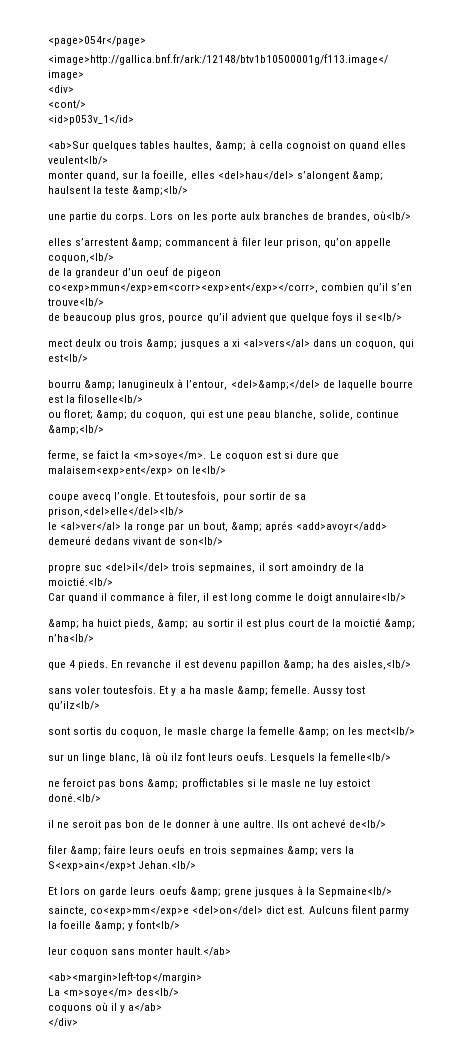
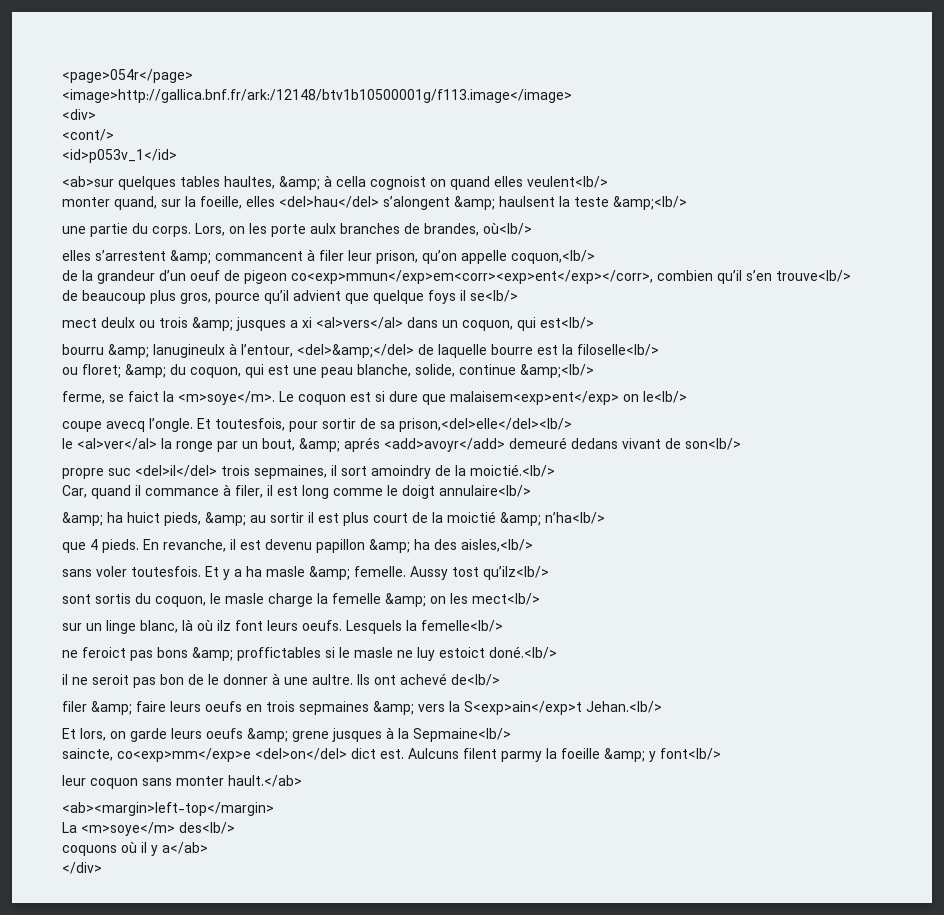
- <ab>Sur quelques tables haultes, &amp; à cella cognoist on quand elles veulent<lb/>
+ <ab>sur quelques tables haultes, &amp; à cella cognoist on quand elles veulent<lb/>
- Lors on les porte aulx branches de brandes, où<lb/>
+ Lors, on les porte aulx branches de brandes, où<lb/>
- Car quand il commance à filer, il est long comme le doigt annulaire<lb/>
+ Car, quand il commance à filer, il est long comme le doigt annulaire<lb/>
- En revanche il est devenu papillon &amp; ha des aisles,<lb/>
+ En revanche, il est devenu papillon &amp; ha des aisles,<lb/>
- Et lors on garde leurs oeufs &amp; grene jusques à la Sepmaine<lb/>
+ Et lors, on garde leurs oeufs &amp; grene jusques à la Sepmaine<lb/>

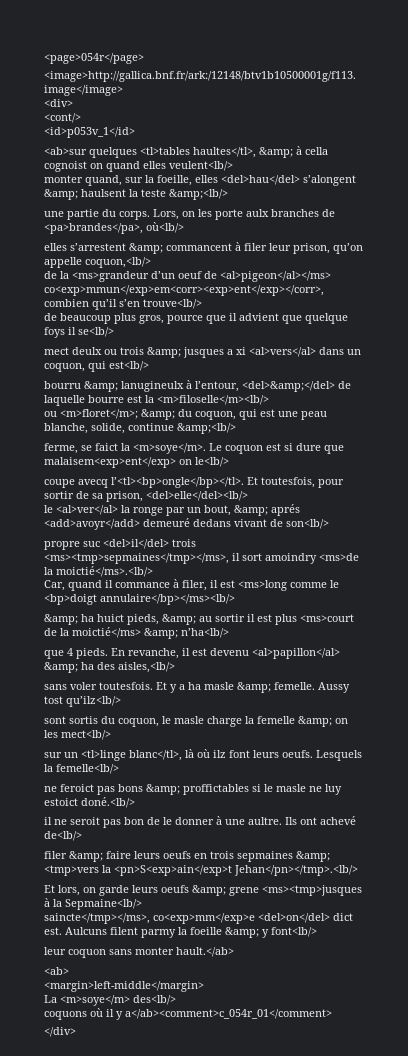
- <ab>sur quelques tables haultes, &amp; à cella cognoist on quand elles veulent<lb/>
+ <ab>sur quelques <tl>tables haultes</tl>, &amp; à cella cognoist on quand elles veulent<lb/>
- Lors, on les porte aulx branches de brandes, où<lb/>
+ Lors, on les porte aulx branches de <pa>brandes</pa>, où<lb/>
- de la grandeur d’un oeuf de pigeon co<exp>mmun</exp>em<corr><exp>ent</exp></corr>, combien qu’il s’en trouve<lb/>
+ de la <ms>grandeur d’un oeuf de <al>pigeon</al></ms> co<exp>mmun</exp>em<corr><exp>ent</exp></corr>, combien qu’il s’en trouve<lb/>
- de beaucoup plus gros, pource qu’il advient que quelque foys il se<lb/>
+ de beaucoup plus gros, pource que il advient que quelque foys il se<lb/>
- bourru &amp; lanugineulx à l’entour, <del>&amp;</del> de laquelle bourre est la filoselle<lb/>
- ou floret; &amp; du coquon, qui est une peau blanche, solide, continue &amp;<lb/>
+ bourru &amp; lanugineulx à l’entour, <del>&amp;</del> de laquelle bourre est la <m>filoselle</m><lb/>
+ ou <m>floret</m>; &amp; du coquon, qui est une peau blanche, solide, continue &amp;<lb/>
- coupe avecq l’ongle.
+ coupe avecq l’<tl><bp>ongle</bp></tl>.
- Et toutesfois, pour sortir de sa prison,<del>elle</del><lb/>
+ Et toutesfois, pour sortir de sa prison, <del>elle</del><lb/>
- propre suc <del>il</del> trois sepmaines, il sort amoindry de la moictié.<lb/>
+ propre suc <del>il</del> trois <ms><tmp>sepmaines</tmp></ms>, il sort amoindry <ms>de la moictié</ms>.<lb/>
- Car, quand il commance à filer, il est long comme le doigt annulaire<lb/>
+ Car, quand il commance à filer, il est <ms>long comme le <bp>doigt annulaire</bp></ms><lb/>
- &amp; ha huict pieds, &amp; au sortir il est plus court de la moictié &amp; n’ha<lb/>
+ &amp; ha huict pieds, &amp; au sortir il est plus <ms>court de la moictié</ms> &amp; n’ha<lb/>
- En revanche, il est devenu papillon &amp; ha des aisles,<lb/>
+ En revanche, il est devenu <al>papillon</al> &amp; ha des aisles,<lb/>
- sur un linge blanc, là où ilz font leurs oeufs.
+ sur un <tl>linge blanc</tl>, là où ilz font leurs oeufs.
- filer &amp; faire leurs oeufs en trois sepmaines &amp; vers la S<exp>ain</exp>t Jehan.<lb/>
+ filer &amp; faire leurs oeufs en trois sepmaines &amp; <tmp>vers la <pn>S<exp>ain</exp>t Jehan</pn></tmp>.<lb/>
- Et lors, on garde leurs oeufs &amp; grene jusques à la Sepmaine<lb/>
+ Et lors, on garde leurs oeufs &amp; grene <ms><tmp>jusques à la Sepmaine<lb/>
- saincte, co<exp>mm</exp>e <del>on</del> dict est.
+ saincte</tmp></ms>, co<exp>mm</exp>e <del>on</del> dict est.
- <ab><margin>left-top</margin>
+ <ab>
+ <margin>left-middle</margin>
- coquons où il y a</ab>
+ coquons où il y a</ab><comment>c_054r_01</comment>

